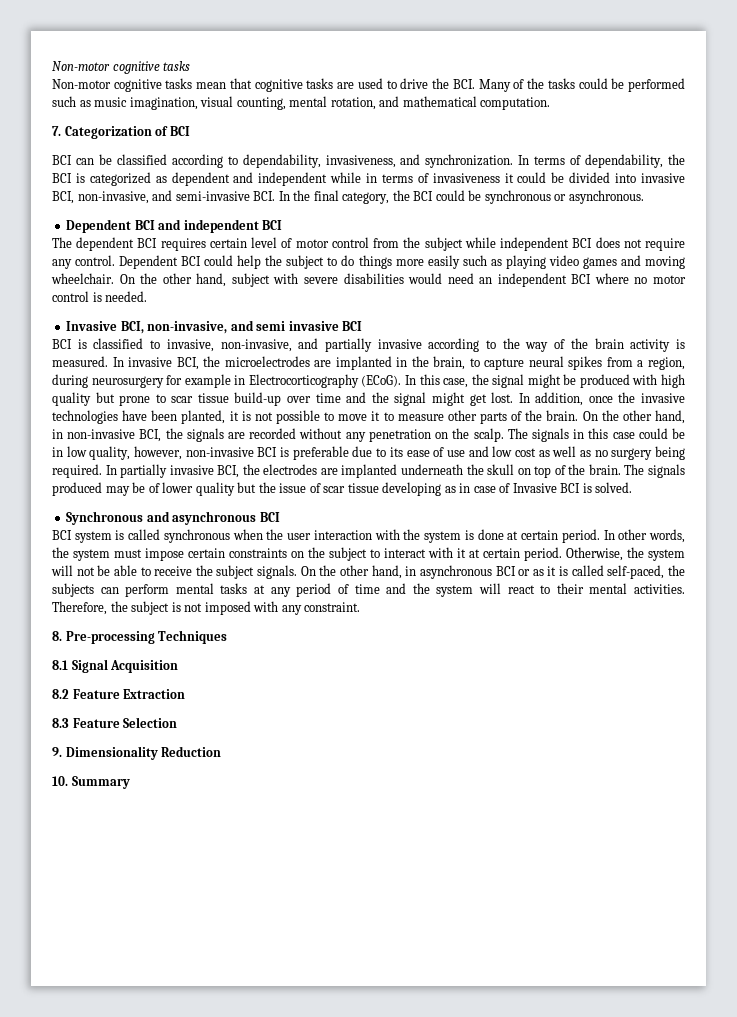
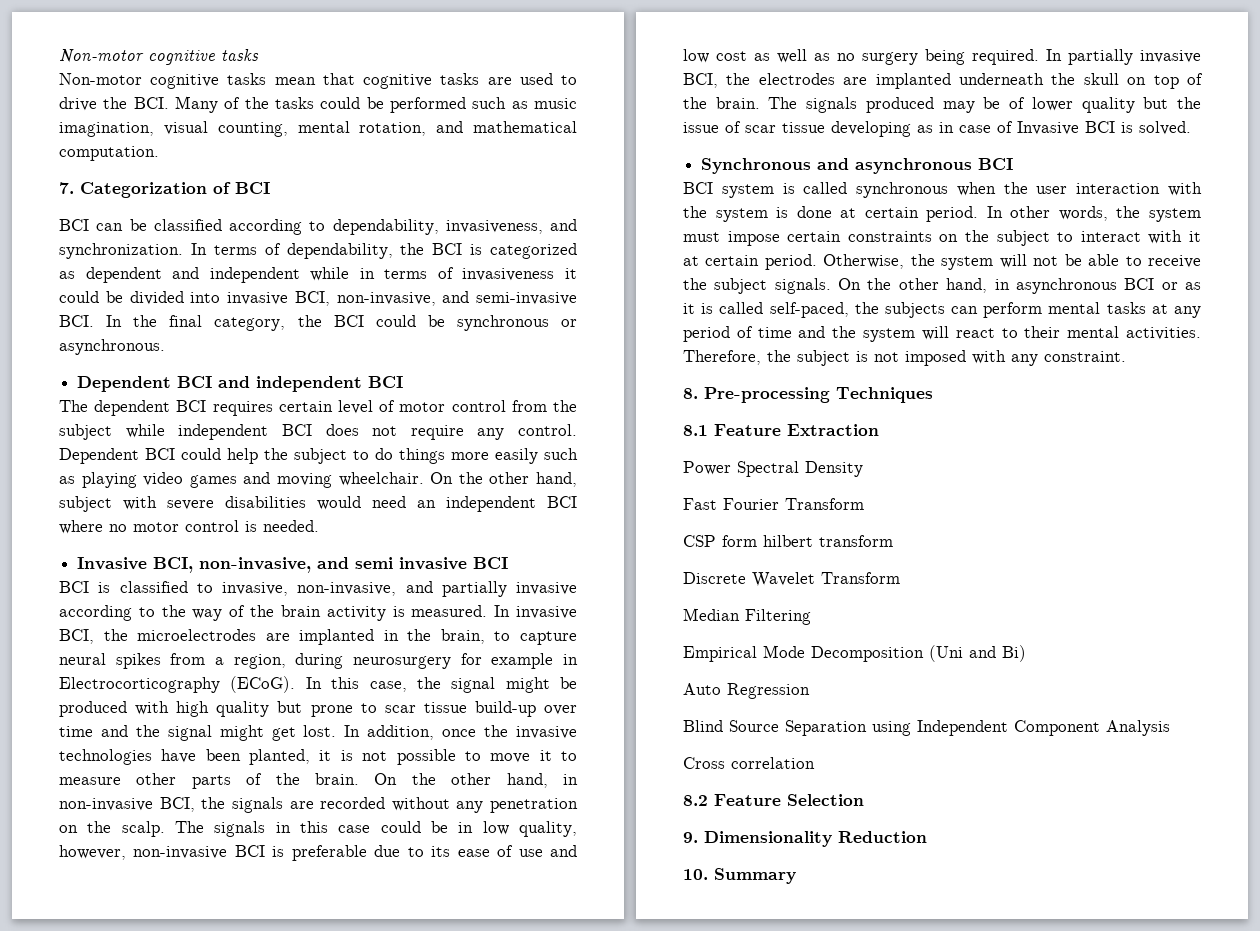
- 8.1 Signal Acquisition
- 8.2 Feature Extraction
+ 8.1 Feature Extraction
- 8.3 Feature Selection
+ Power Spectral Density
+ Fast Fourier Transform
+ CSP form hilbert transform
+ Discrete Wavelet Transform
+ Median Filtering
+ Empirical Mode Decomposition (Uni and Bi)
+ Auto Regression
+ Blind Source Separation using Independent Component Analysis
+ Cross correlation
+ 8.2 Feature Selection

